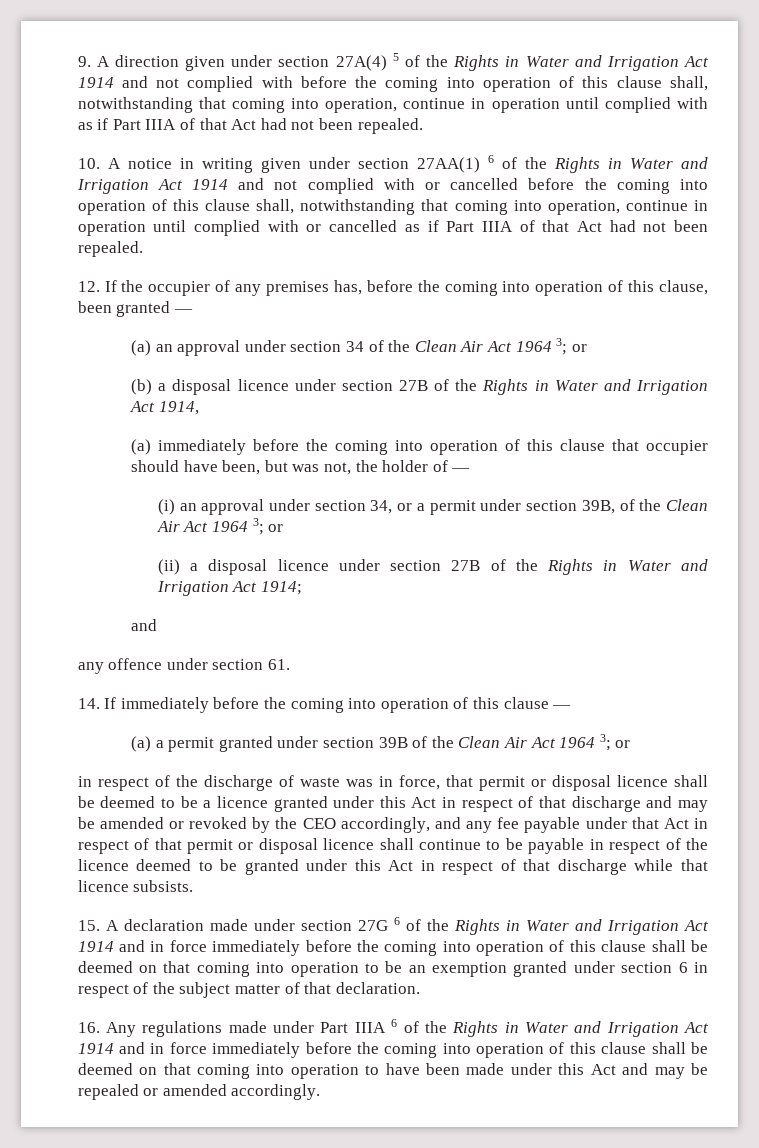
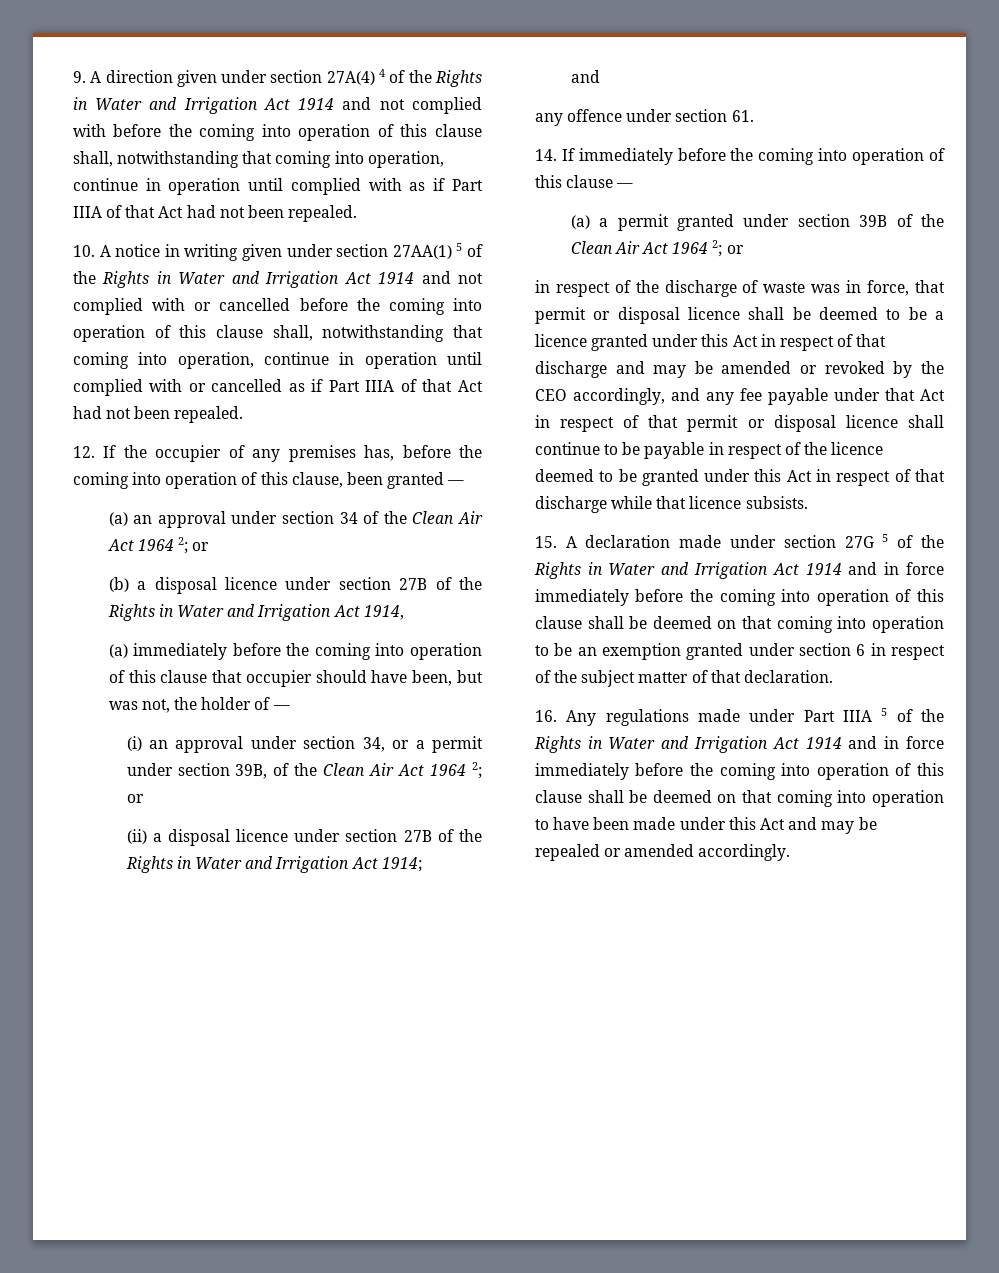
- 9. A direction given under section 27A(4) 5 of the Rights in Water and Irrigation Act 1914 and not complied with before the coming into operation of this clause shall, notwithstanding that coming into operation, continue in operation until complied with as if Part IIIA of that Act had not been repealed.
+ 9. A direction given under section 27A(4) 4 of the Rights in Water and Irrigation Act 1914 and not complied with before the coming into operation of this clause shall, notwithstanding that coming into operation, continue in operation until complied with as if Part IIIA of that Act had not been repealed.
- 10. A notice in writing given under section 27AA(1) 6 of the Rights in Water and Irrigation Act 1914 and not complied with or cancelled before the coming into operation of this clause shall, notwithstanding that coming into operation, continue in operation until complied with or cancelled as if Part IIIA of that Act had not been repealed.
+ 10. A notice in writing given under section 27AA(1) 5 of the Rights in Water and Irrigation Act 1914 and not complied with or cancelled before the coming into operation of this clause shall, notwithstanding that coming into operation, continue in operation until complied with or cancelled as if Part IIIA of that Act had not been repealed.
- (a) an approval under section 34 of the Clean Air Act 1964 3; or
+ (a) an approval under section 34 of the Clean Air Act 1964 2; or
- (i) an approval under section 34, or a permit under section 39B, of the Clean Air Act 1964 3; or
+ (i) an approval under section 34, or a permit under section 39B, of the Clean Air Act 1964 2; or
- (a) a permit granted under section 39B of the Clean Air Act 1964 3; or
+ (a) a permit granted under section 39B of the Clean Air Act 1964 2; or
- 15. A declaration made under section 27G 6 of the Rights in Water and Irrigation Act 1914 and in force immediately before the coming into operation of this clause shall be deemed on that coming into operation to be an exemption granted under section 6 in respect of the subject matter of that declaration.
+ 15. A declaration made under section 27G 5 of the Rights in Water and Irrigation Act 1914 and in force immediately before the coming into operation of this clause shall be deemed on that coming into operation to be an exemption granted under section 6 in respect of the subject matter of that declaration.
- 16. Any regulations made under Part IIIA 6 of the Rights in Water and Irrigation Act 1914 and in force immediately before the coming into operation of this clause shall be deemed on that coming into operation to have been made under this Act and may be repealed or amended accordingly.
+ 16. Any regulations made under Part IIIA 5 of the Rights in Water and Irrigation Act 1914 and in force immediately before the coming into operation of this clause shall be deemed on that coming into operation to have been made under this Act and may be repealed or amended accordingly.

